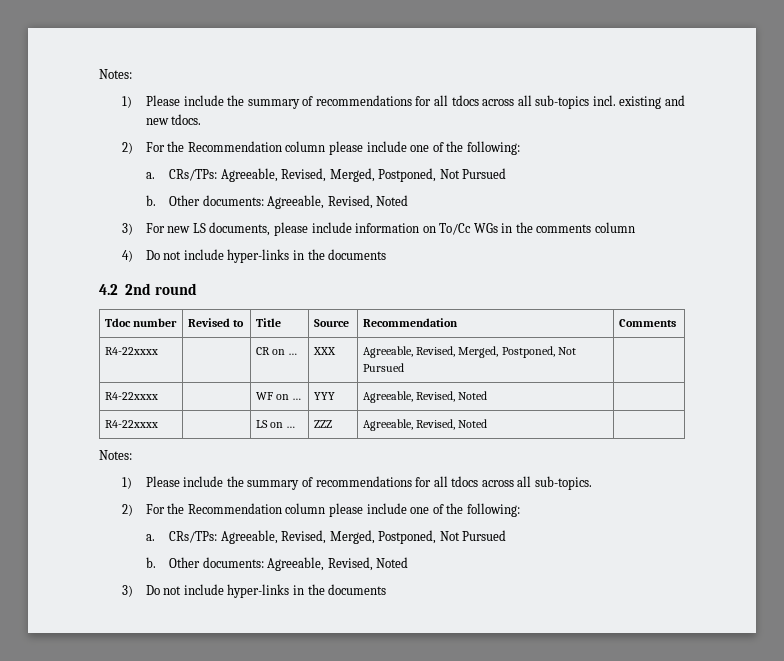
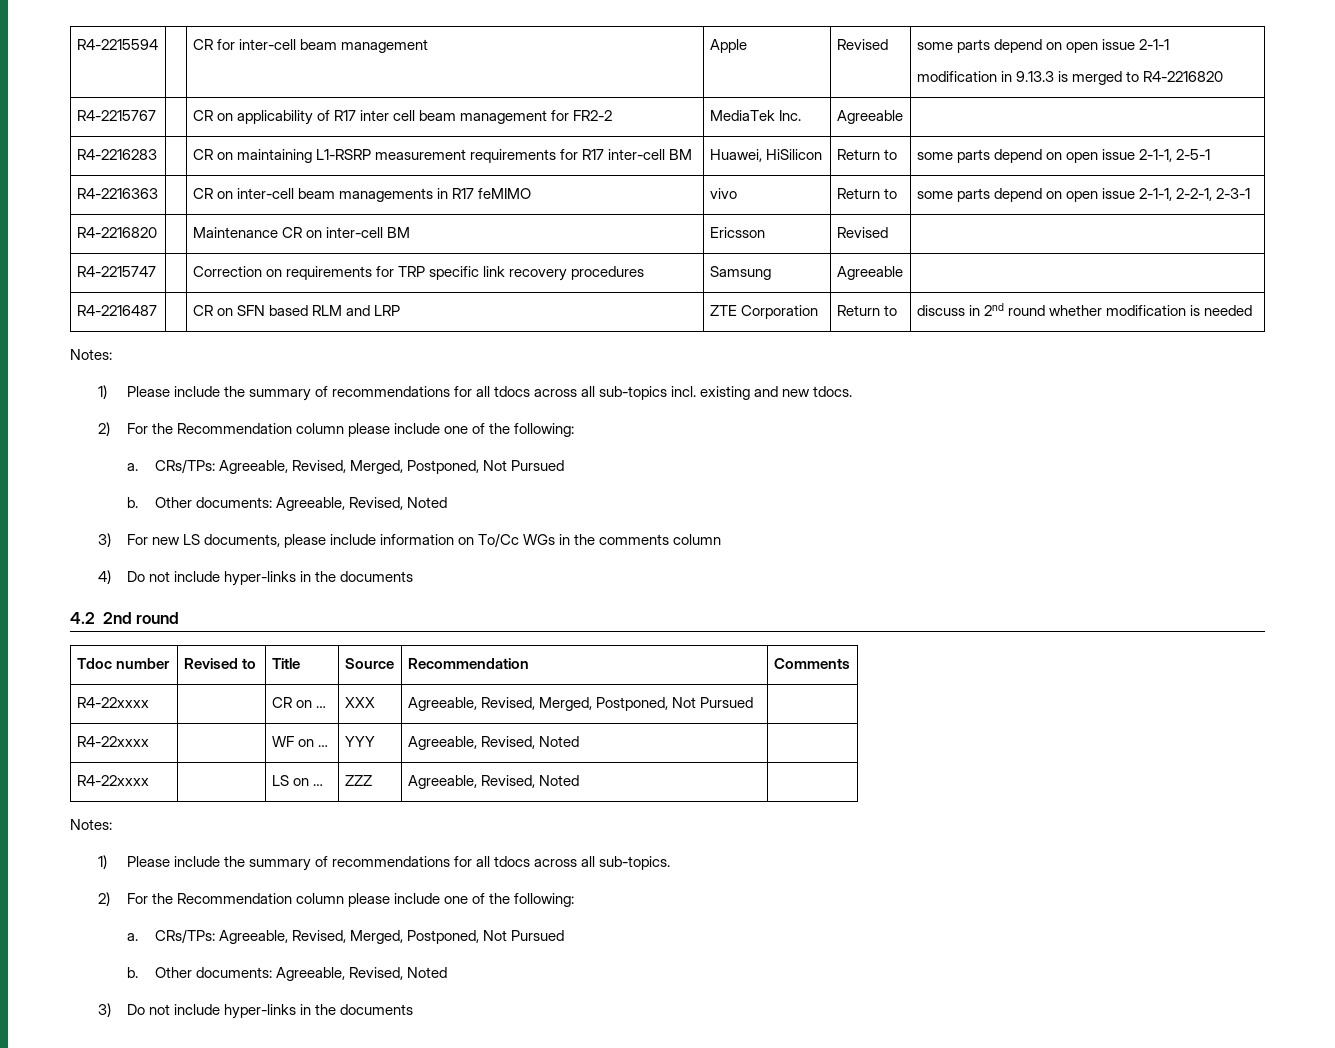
+ R4-2215594 | | CR for inter-cell beam management | Apple | Revised | some parts depend on open issue 2-1-1
+ modification in 9.13.3 is merged to R4-2216820
+ R4-2215767 | | CR on applicability of R17 inter cell beam management for FR2-2 | MediaTek Inc. | Agreeable |
+ R4-2216283 | | CR on maintaining L1-RSRP measurement requirements for R17 inter-cell BM | Huawei, HiSilicon | Return to | some parts depend on open issue 2-1-1, 2-5-1
+ R4-2216363 | | CR on inter-cell beam managements in R17 feMIMO | vivo | Return to | some parts depend on open issue 2-1-1, 2-2-1, 2-3-1
+ R4-2216820 | | Maintenance CR on inter-cell BM | Ericsson | Revised |
+ R4-2215747 | | Correction on requirements for TRP specific link recovery procedures | Samsung | Agreeable |
+ R4-2216487 | | CR on SFN based RLM and LRP | ZTE Corporation | Return to | discuss in 2nd round whether modification is needed

